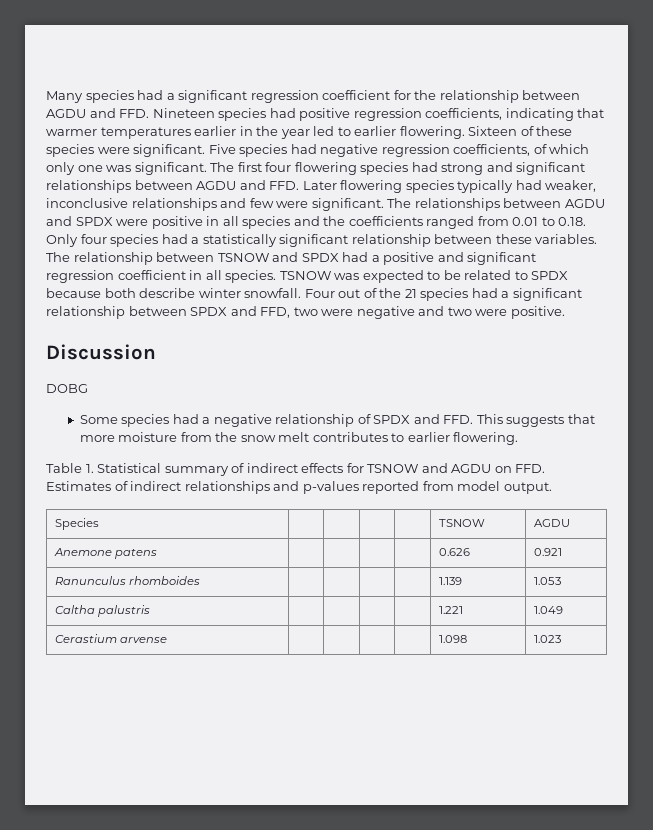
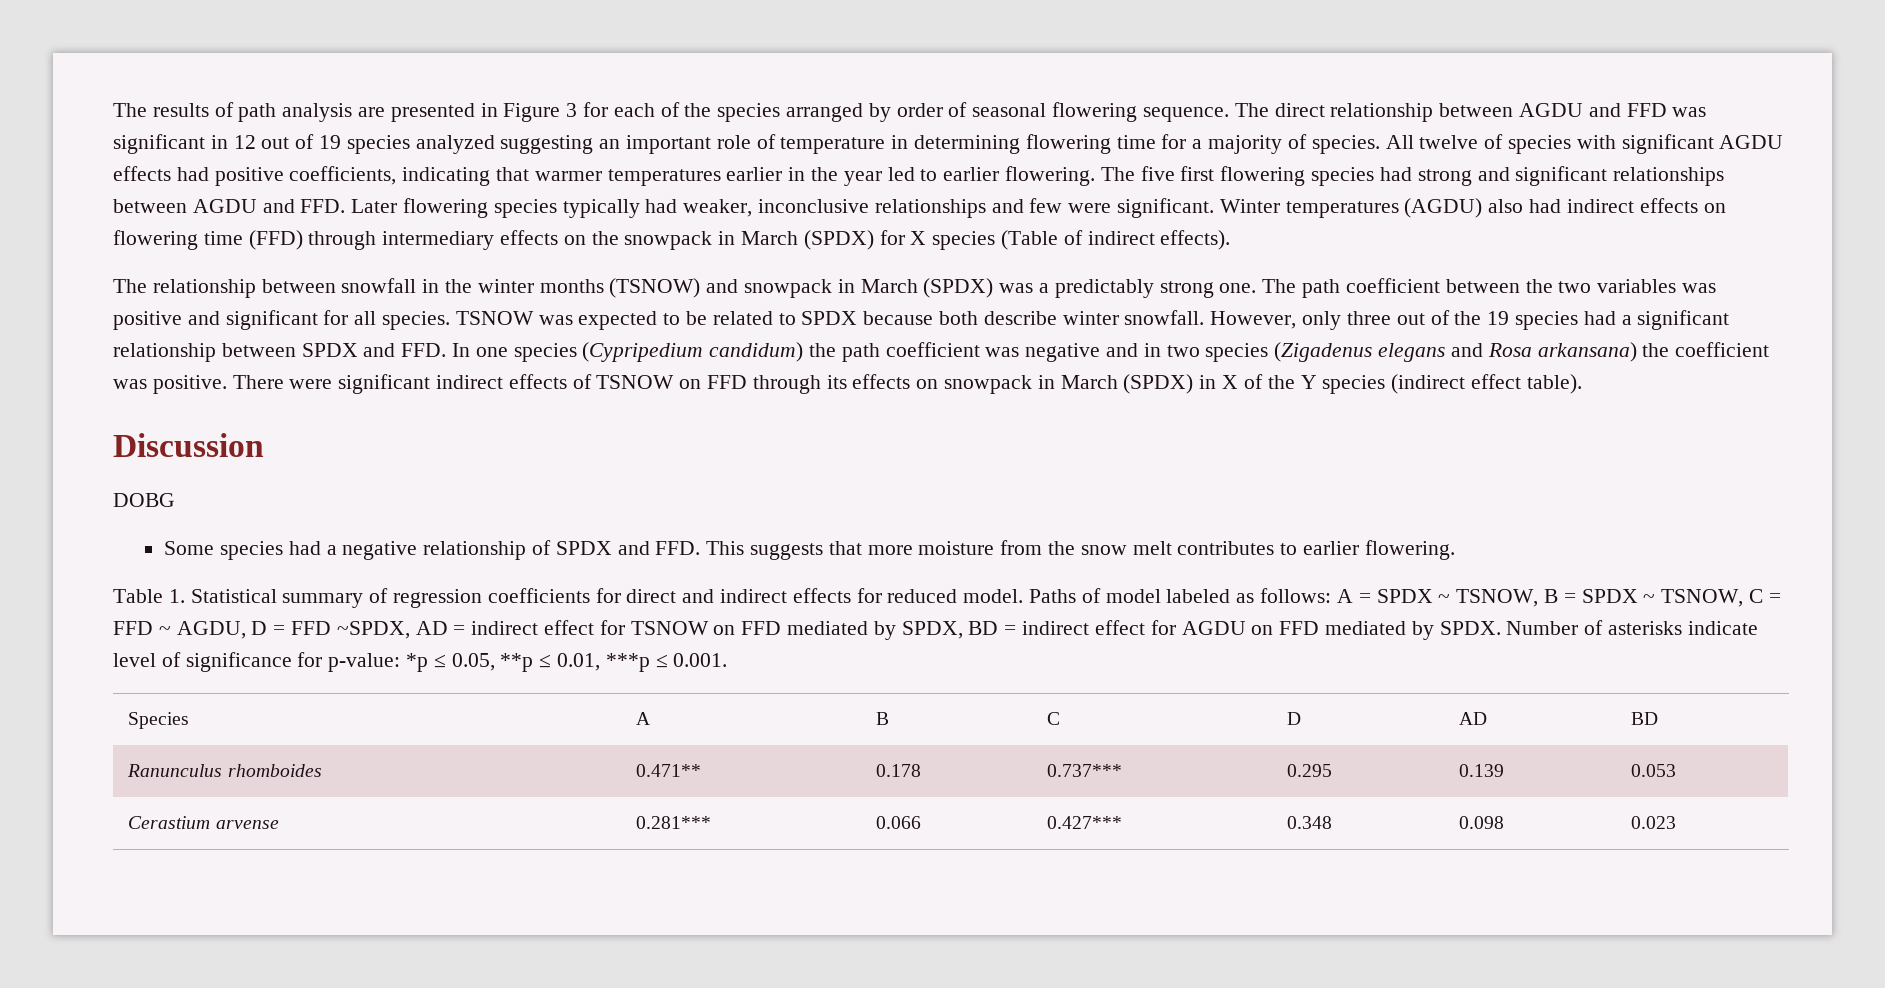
- Many species had a significant regression coefficient for the relationship between AGDU and FFD. Nineteen species had positive regression coefficients, indicating that warmer temperatures earlier in the year led to earlier flowering.
+ The results of path analysis are presented in Figure 3 for each of the species arranged by order of seasonal flowering sequence. The direct relationship between AGDU and FFD was significant in 12 out of 19 species analyzed suggesting an important role of temperature in determining flowering time for a majority of species. All twelve of species with significant AGDU effects had positive coefficients, indicating that warmer temperatures earlier in the year led to earlier flowering.
- Sixteen of these species were significant. Five species had negative regression coefficients, of which only one was significant. The first four flowering species had strong and significant relationships between AGDU and FFD. Later flowering species typically had weaker, inconclusive relationships and few were significant.
+ The five first flowering species had strong and significant relationships between AGDU and FFD. Later flowering species typically had weaker, inconclusive relationships and few were significant.
- The relationships between AGDU and SPDX were positive in all species and the coefficients ranged from 0.01 to 0.18. Only four species had a statistically significant relationship between these variables. The relationship between TSNOW and SPDX had a positive and significant regression coefficient in all species.
+ Winter temperatures (AGDU) also had indirect effects on flowering time (FFD) through intermediary effects on the snowpack in March (SPDX) for X species (Table of indirect effects).
+ The relationship between snowfall in the winter months (TSNOW) and snowpack in March (SPDX) was a predictably strong one. The path coefficient between the two variables was positive and significant for all species.
- Four out of the 21 species had a significant relationship between SPDX and FFD, two were negative and two were positive.
+ However, only three out of the 19 species had a significant relationship between SPDX and FFD. In one species (Cypripedium candidum) the path coefficient was negative and in two species (Zigadenus elegans and Rosa arkansana) the coefficient was positive. There were significant indirect effects of TSNOW on FFD through its effects on snowpack in March (SPDX) in X of the Y species (indirect effect table).
- Table 1. Statistical summary of indirect effects for TSNOW and AGDU on FFD. Estimates of indirect relationships and p-values reported from model output.
- Species | | | | | TSNOW | AGDU
- Anemone patens | | | | | 0.626 | 0.921
- Ranunculus rhomboides | | | | | 1.139 | 1.053
- Caltha palustris | | | | | 1.221 | 1.049
- Cerastium arvense | | | | | 1.098 | 1.023
+ Table 1. Statistical summary of regression coefficients for direct and indirect effects for reduced model. Paths of model labeled as follows: A = SPDX ~ TSNOW, B = SPDX ~ TSNOW, C = FFD ~ AGDU, D = FFD ~SPDX, AD = indirect effect for TSNOW on FFD mediated by SPDX, BD = indirect effect for AGDU on FFD mediated by SPDX. Number of asterisks indicate level of significance for p-value: *p ≤ 0.05, **p ≤ 0.01, ***p ≤ 0.001.
+ Species | A | B | C | D | AD | BD
+ Ranunculus rhomboides | 0.471** | 0.178 | 0.737*** | 0.295 | 0.139 | 0.053
+ Cerastium arvense | 0.281*** | 0.066 | 0.427*** | 0.348 | 0.098 | 0.023

